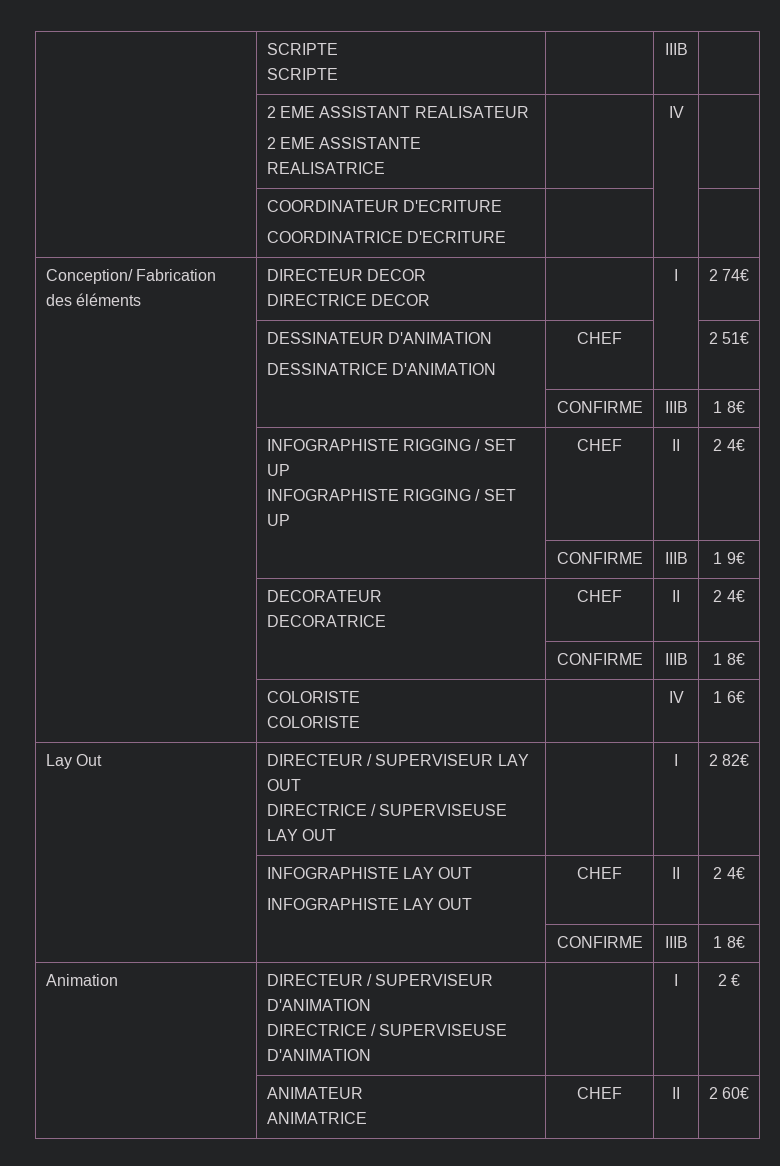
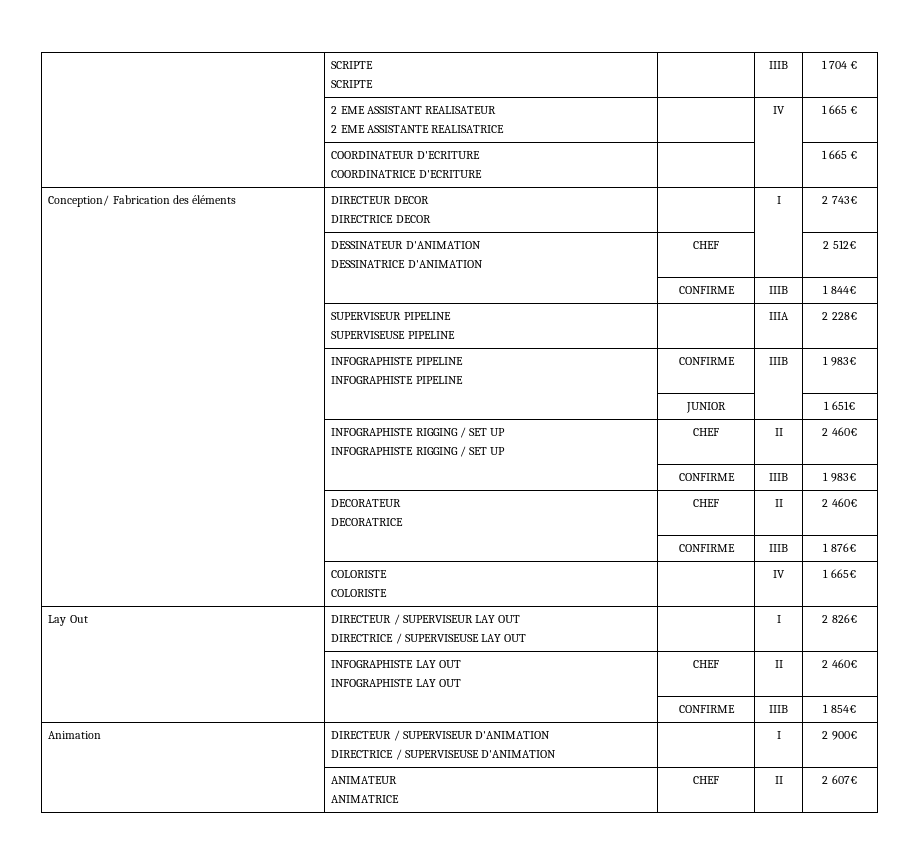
  | SCRIPTE
- SCRIPTE | | IIIB |
+ SCRIPTE | | IIIB | 1 704 €
  | 2 EME ASSISTANT REALISATEUR
- 2 EME ASSISTANTE REALISATRICE | | IV |
+ 2 EME ASSISTANTE REALISATRICE | | IV | 1 665 €
  | COORDINATEUR D'ECRITURE
- COORDINATRICE D'ECRITURE | | |
+ COORDINATRICE D'ECRITURE | | | 1 665 €
  Conception/ Fabrication des éléments | DIRECTEUR DECOR
- DIRECTRICE DECOR | | I | 2 74€
+ DIRECTRICE DECOR | | I | 2 743€
  | DESSINATEUR D'ANIMATION
- DESSINATRICE D'ANIMATION | CHEF | | 2 51€
- | | CONFIRME | IIIB | 1 8€
+ DESSINATRICE D'ANIMATION | CHEF | | 2 512€
+ | | CONFIRME | IIIB | 1 844€
+ | SUPERVISEUR PIPELINE
+ SUPERVISEUSE PIPELINE | | IIIA | 2 228€
+ | INFOGRAPHISTE PIPELINE
+ INFOGRAPHISTE PIPELINE | CONFIRME | IIIB | 1 983€
+ | | JUNIOR | | 1 651€
  | INFOGRAPHISTE RIGGING / SET UP
- INFOGRAPHISTE RIGGING / SET UP | CHEF | II | 2 4€
- | | CONFIRME | IIIB | 1 9€
+ INFOGRAPHISTE RIGGING / SET UP | CHEF | II | 2 460€
+ | | CONFIRME | IIIB | 1 983€
  | DECORATEUR
- DECORATRICE | CHEF | II | 2 4€
- | | CONFIRME | IIIB | 1 8€
+ DECORATRICE | CHEF | II | 2 460€
+ | | CONFIRME | IIIB | 1 876€
  | COLORISTE
- COLORISTE | | IV | 1 6€
+ COLORISTE | | IV | 1 665€
  Lay Out | DIRECTEUR / SUPERVISEUR LAY OUT
- DIRECTRICE / SUPERVISEUSE LAY OUT | | I | 2 82€
+ DIRECTRICE / SUPERVISEUSE LAY OUT | | I | 2 826€
  | INFOGRAPHISTE LAY OUT
- INFOGRAPHISTE LAY OUT | CHEF | II | 2 4€
- | | CONFIRME | IIIB | 1 8€
+ INFOGRAPHISTE LAY OUT | CHEF | II | 2 460€
+ | | CONFIRME | IIIB | 1 854€
  Animation | DIRECTEUR / SUPERVISEUR D'ANIMATION
- DIRECTRICE / SUPERVISEUSE D'ANIMATION | | I | 2 €
+ DIRECTRICE / SUPERVISEUSE D'ANIMATION | | I | 2 900€
  | ANIMATEUR
- ANIMATRICE | CHEF | II | 2 60€
+ ANIMATRICE | CHEF | II | 2 607€

